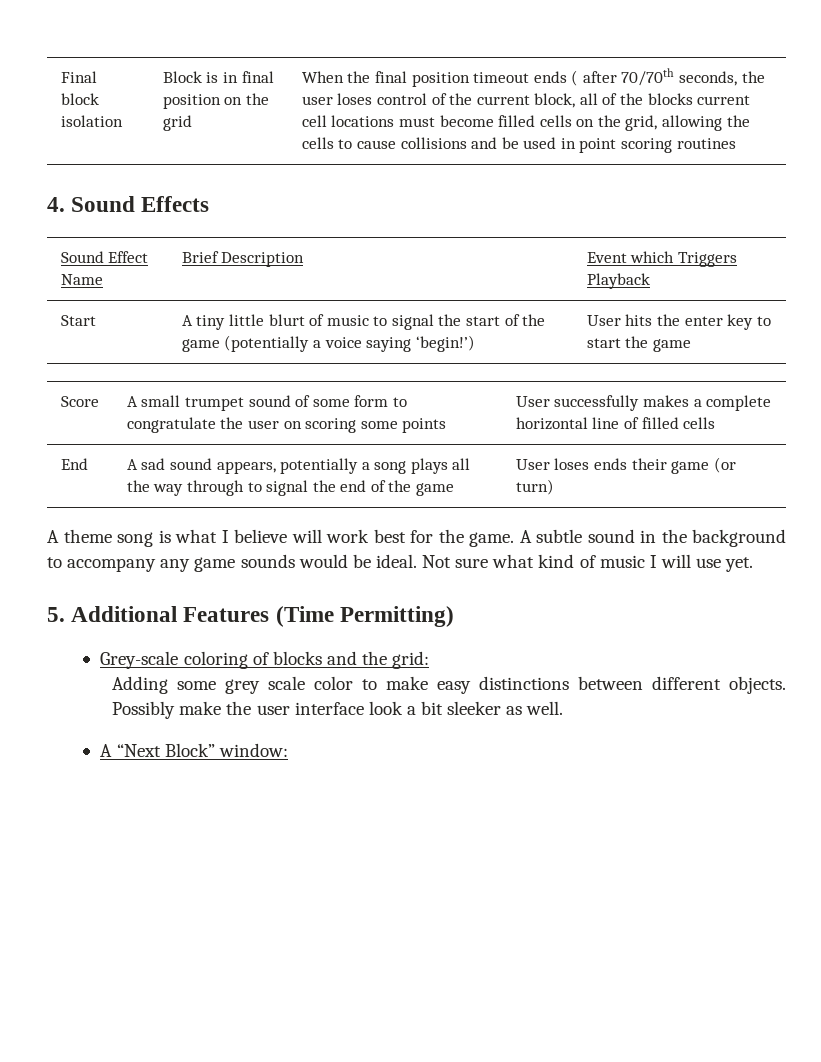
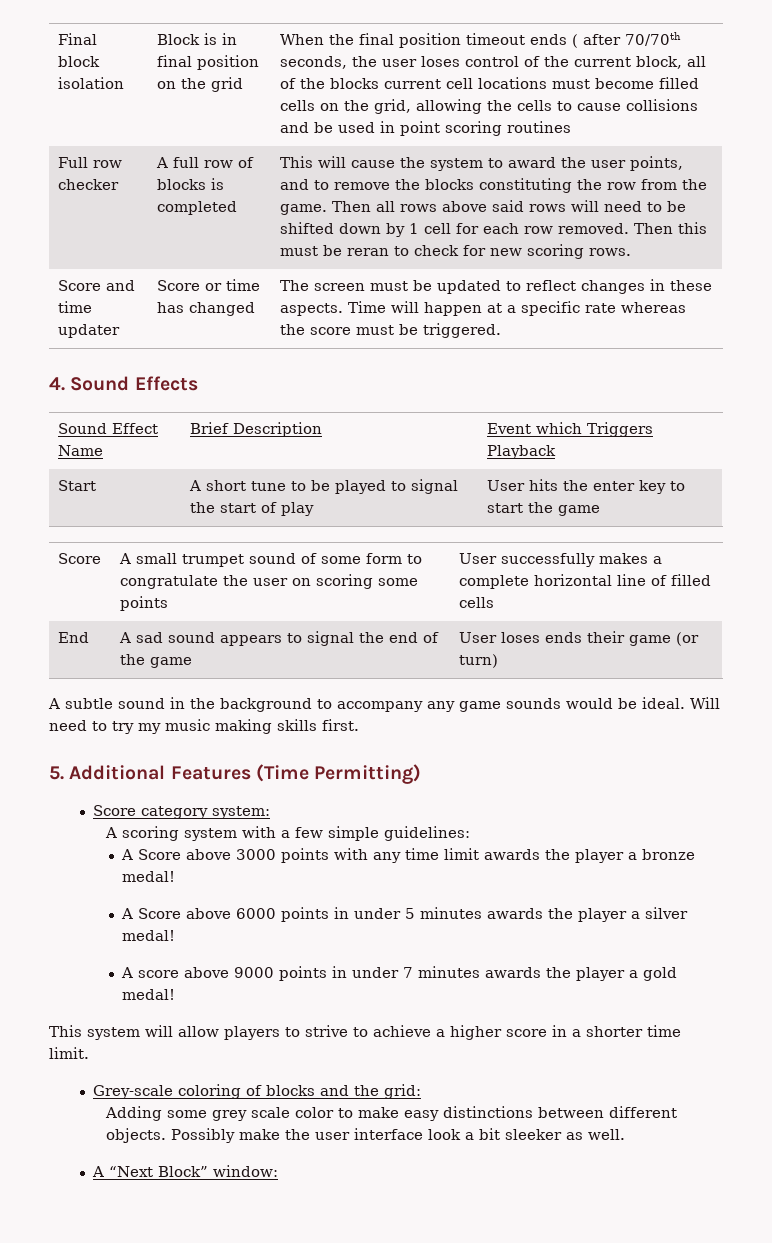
+ Full row checker | A full row of blocks is completed | This will cause the system to award the user points, and to remove the blocks constituting the row from the game. Then all rows above said rows will need to be shifted down by 1 cell for each row removed. Then this must be reran to check for new scoring rows.
+ Score and time updater | Score or time has changed | The screen must be updated to reflect changes in these aspects. Time will happen at a specific rate whereas the score must be triggered.
- Start | A tiny little blurt of music to signal the start of the game (potentially a voice saying ‘begin!’) | User hits the enter key to start the game
+ Start | A short tune to be played to signal the start of play | User hits the enter key to start the game
- End | A sad sound appears, potentially a song plays all the way through to signal the end of the game | User loses ends their game (or turn)
+ End | A sad sound appears to signal the end of the game | User loses ends their game (or turn)
- A theme song is what I believe will work best for the game. A subtle sound in the background to accompany any game sounds would be ideal.
+ A subtle sound in the background to accompany any game sounds would be ideal.
- Not sure what kind of music I will use yet.
+ Will need to try my music making skills first.
+ Score category system:
+ A scoring system with a few simple guidelines:
+ A Score above 3000 points with any time limit awards the player a bronze medal!
+ A Score above 6000 points in under 5 minutes awards the player a silver medal!
+ A score above 9000 points in under 7 minutes awards the player a gold medal!
+ This system will allow players to strive to achieve a higher score in a shorter time limit.

